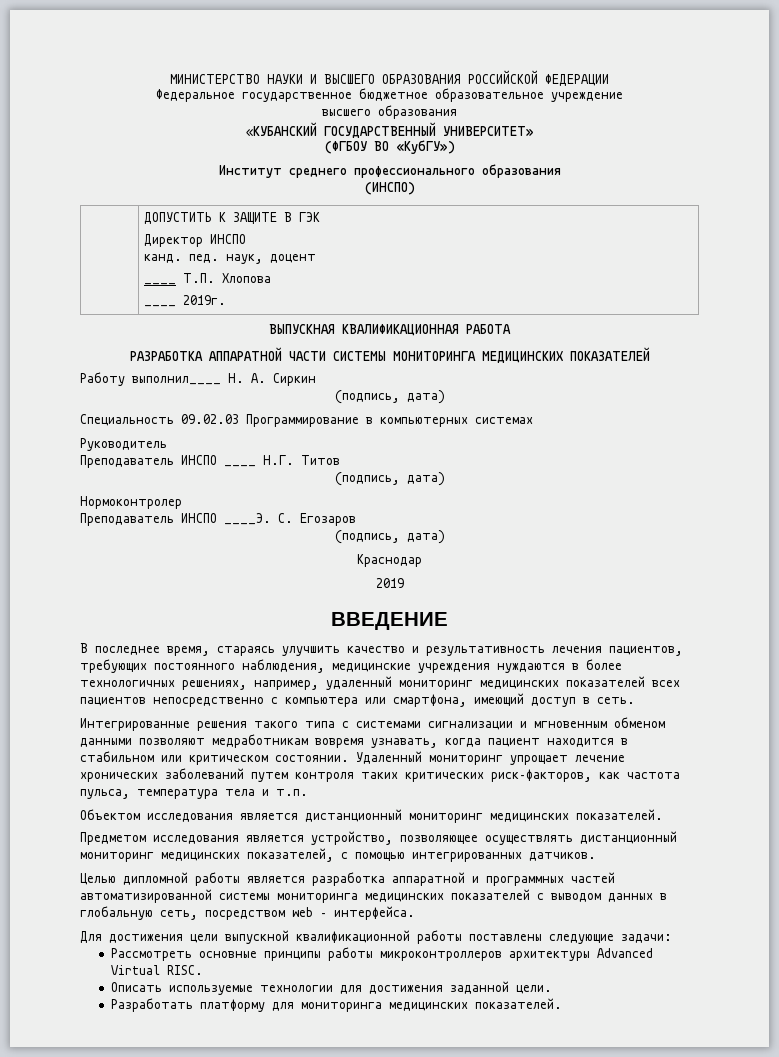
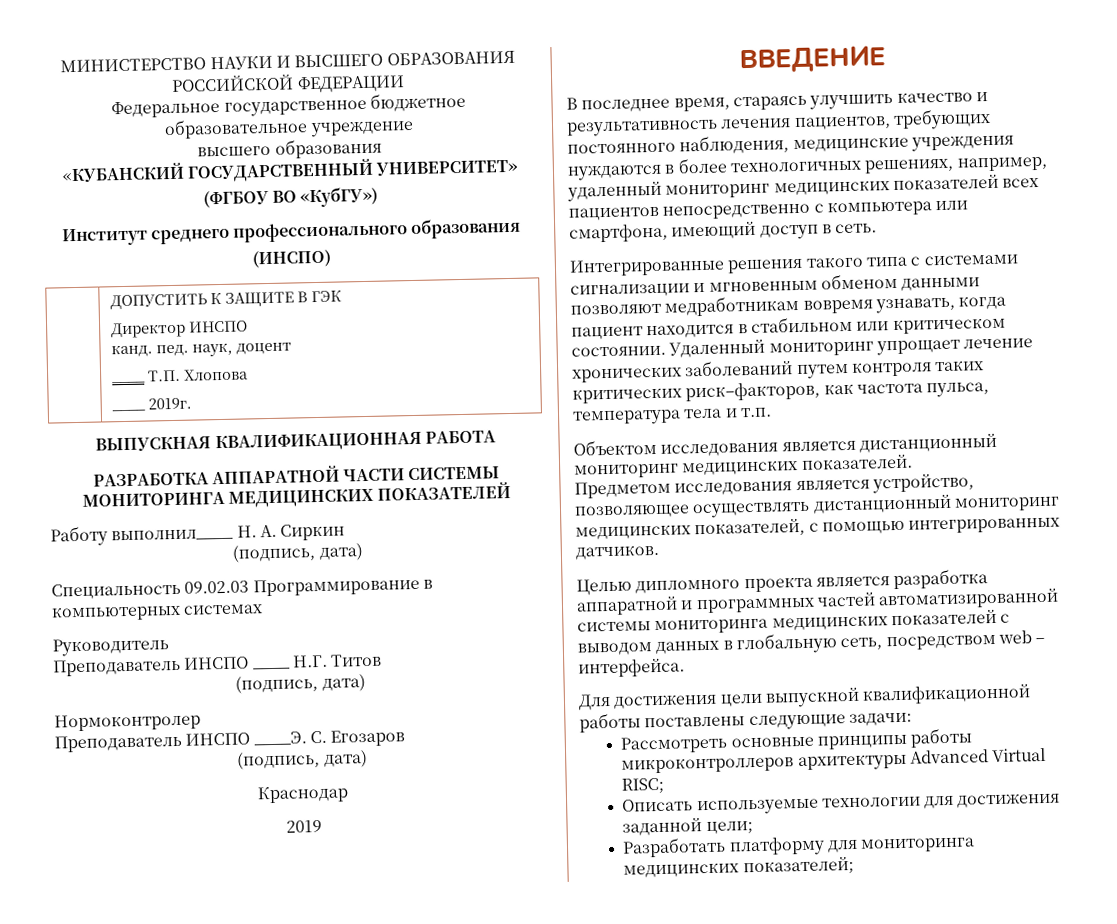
- Целью дипломной работы является разработка аппаратной и программных частей автоматизированной системы мониторинга медицинских показателей с выводом данных в глобальную сеть, посредством web – интерфейса.
+ Целью дипломного проекта является разработка аппаратной и программных частей автоматизированной системы мониторинга медицинских показателей с выводом данных в глобальную сеть, посредством web – интерфейса.
- Рассмотреть основные принципы работы микроконтроллеров архитектуры Advanced Virtual RISC.
+ Рассмотреть основные принципы работы микроконтроллеров архитектуры Advanced Virtual RISC;
- Описать используемые технологии для достижения заданной цели.
+ Описать используемые технологии для достижения заданной цели;
- Разработать платформу для мониторинга медицинских показателей.
+ Разработать платформу для мониторинга медицинских показателей;

